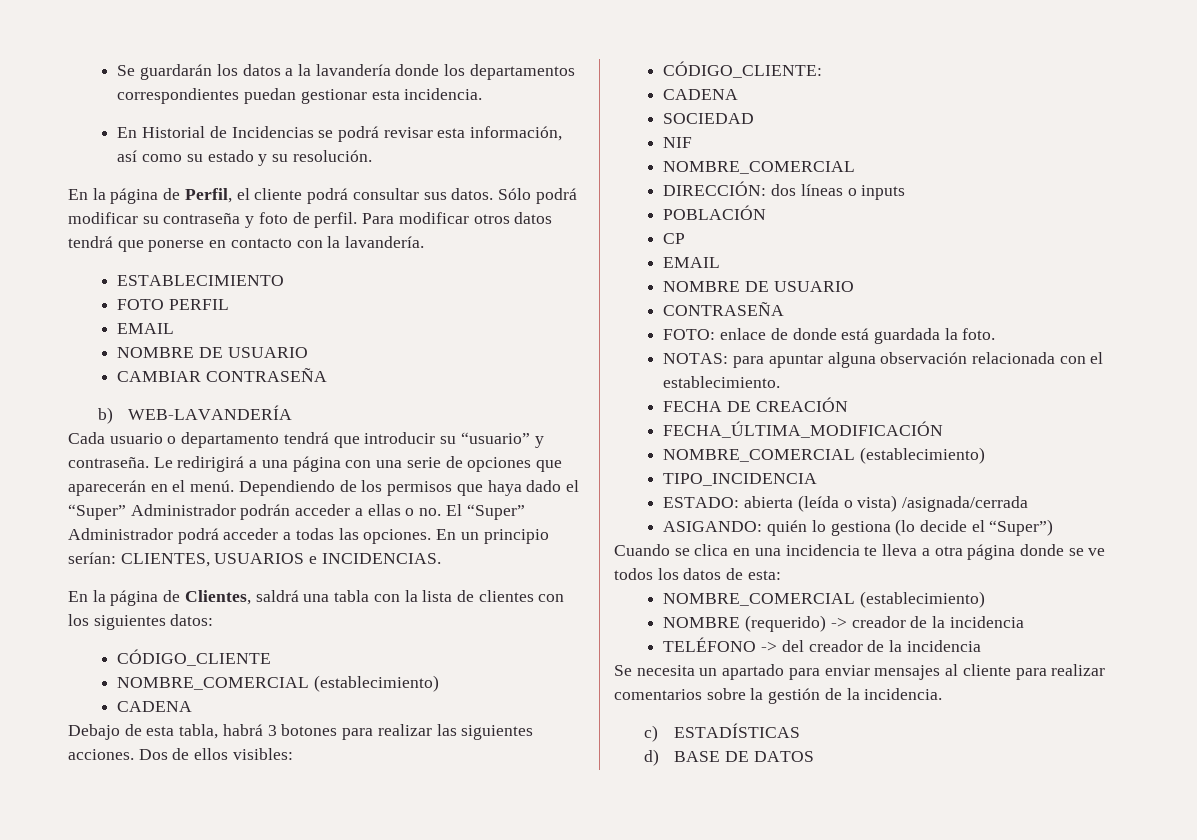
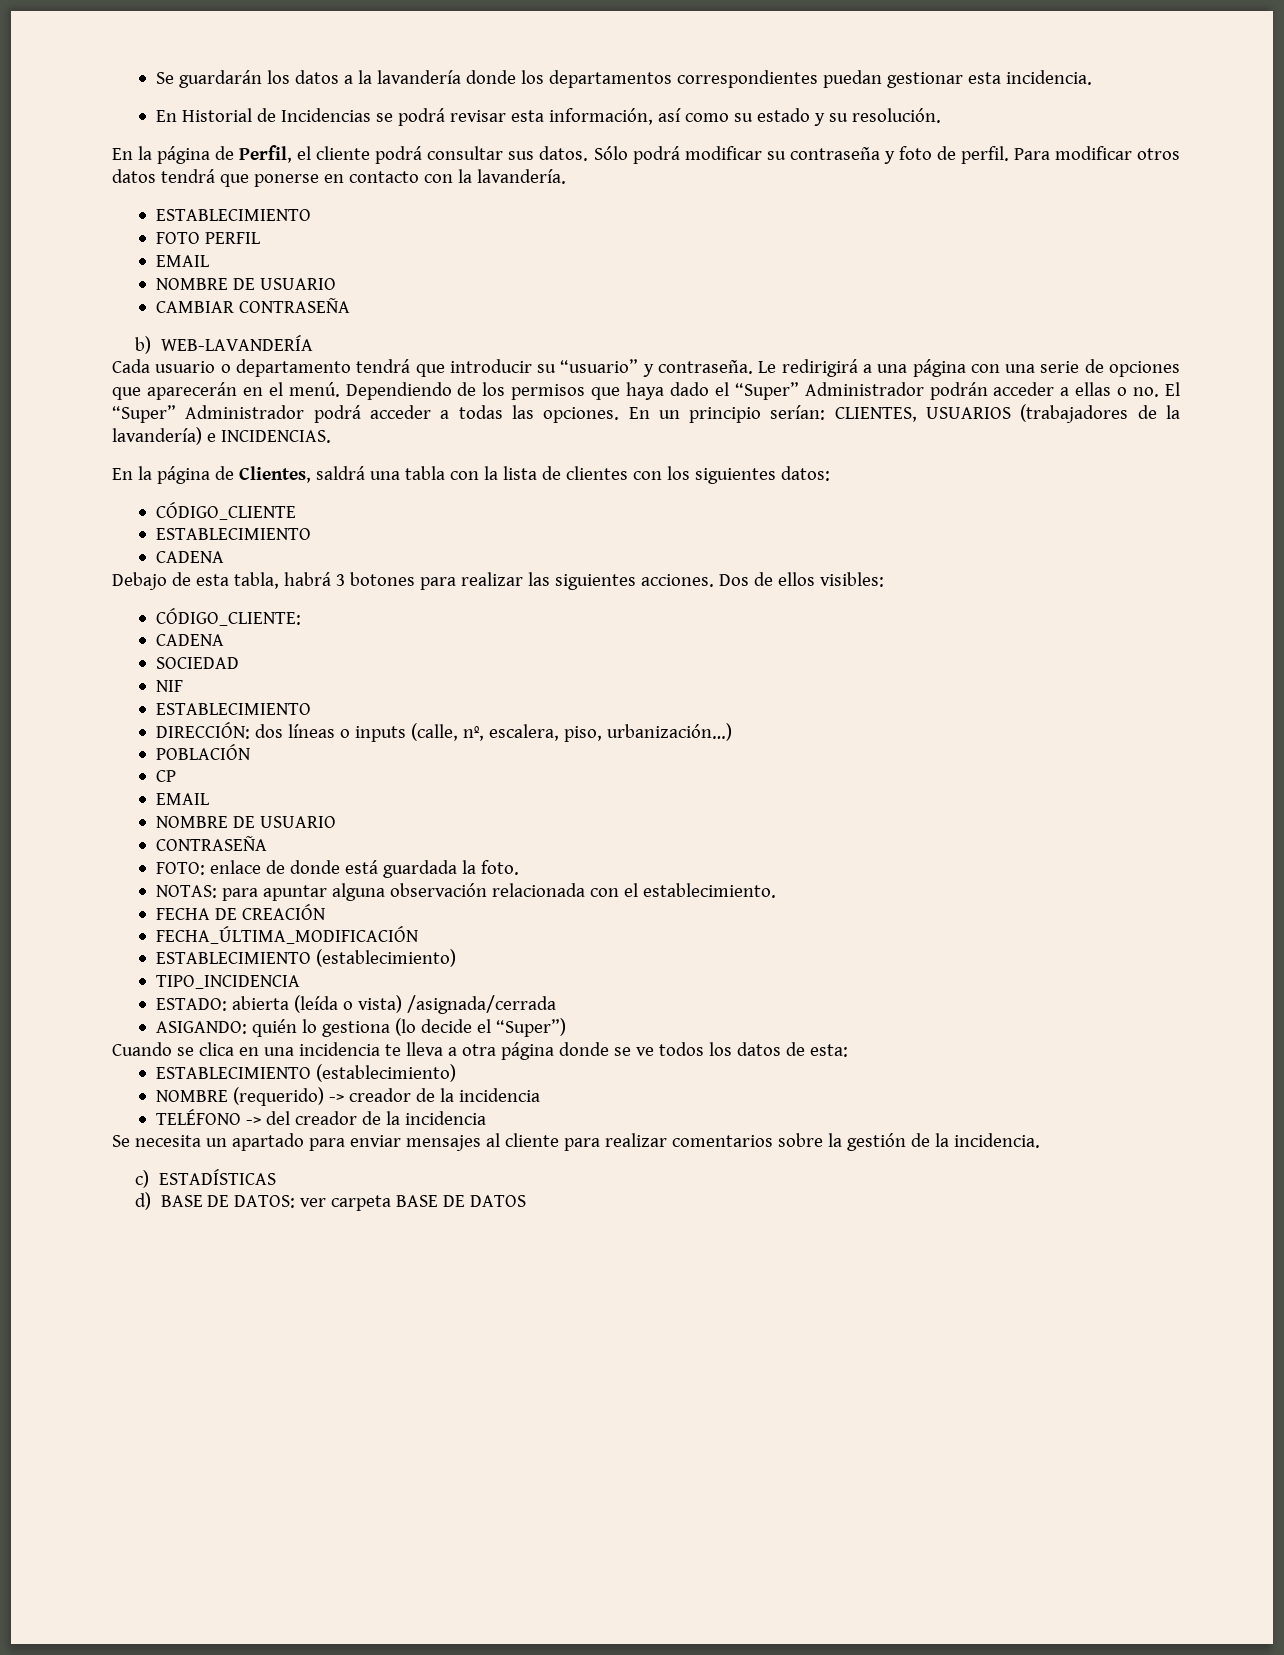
- En un principio serían: CLIENTES, USUARIOS e INCIDENCIAS.
+ En un principio serían: CLIENTES, USUARIOS (trabajadores de la lavandería) e INCIDENCIAS.
  CÓDIGO_CLIENTE
- NOMBRE_COMERCIAL (establecimiento)
+ ESTABLECIMIENTO
  NIF
- NOMBRE_COMERCIAL
+ ESTABLECIMIENTO
- DIRECCIÓN: dos líneas o inputs
+ DIRECCIÓN: dos líneas o inputs (calle, nº, escalera, piso, urbanización…)
  FECHA_ÚLTIMA_MODIFICACIÓN
- NOMBRE_COMERCIAL (establecimiento)
+ ESTABLECIMIENTO (establecimiento)
  Cuando se clica en una incidencia te lleva a otra página donde se ve todos los datos de esta:
- NOMBRE_COMERCIAL (establecimiento)
+ ESTABLECIMIENTO (establecimiento)
- d) BASE DE DATOS
+ d) BASE DE DATOS: ver carpeta BASE DE DATOS

